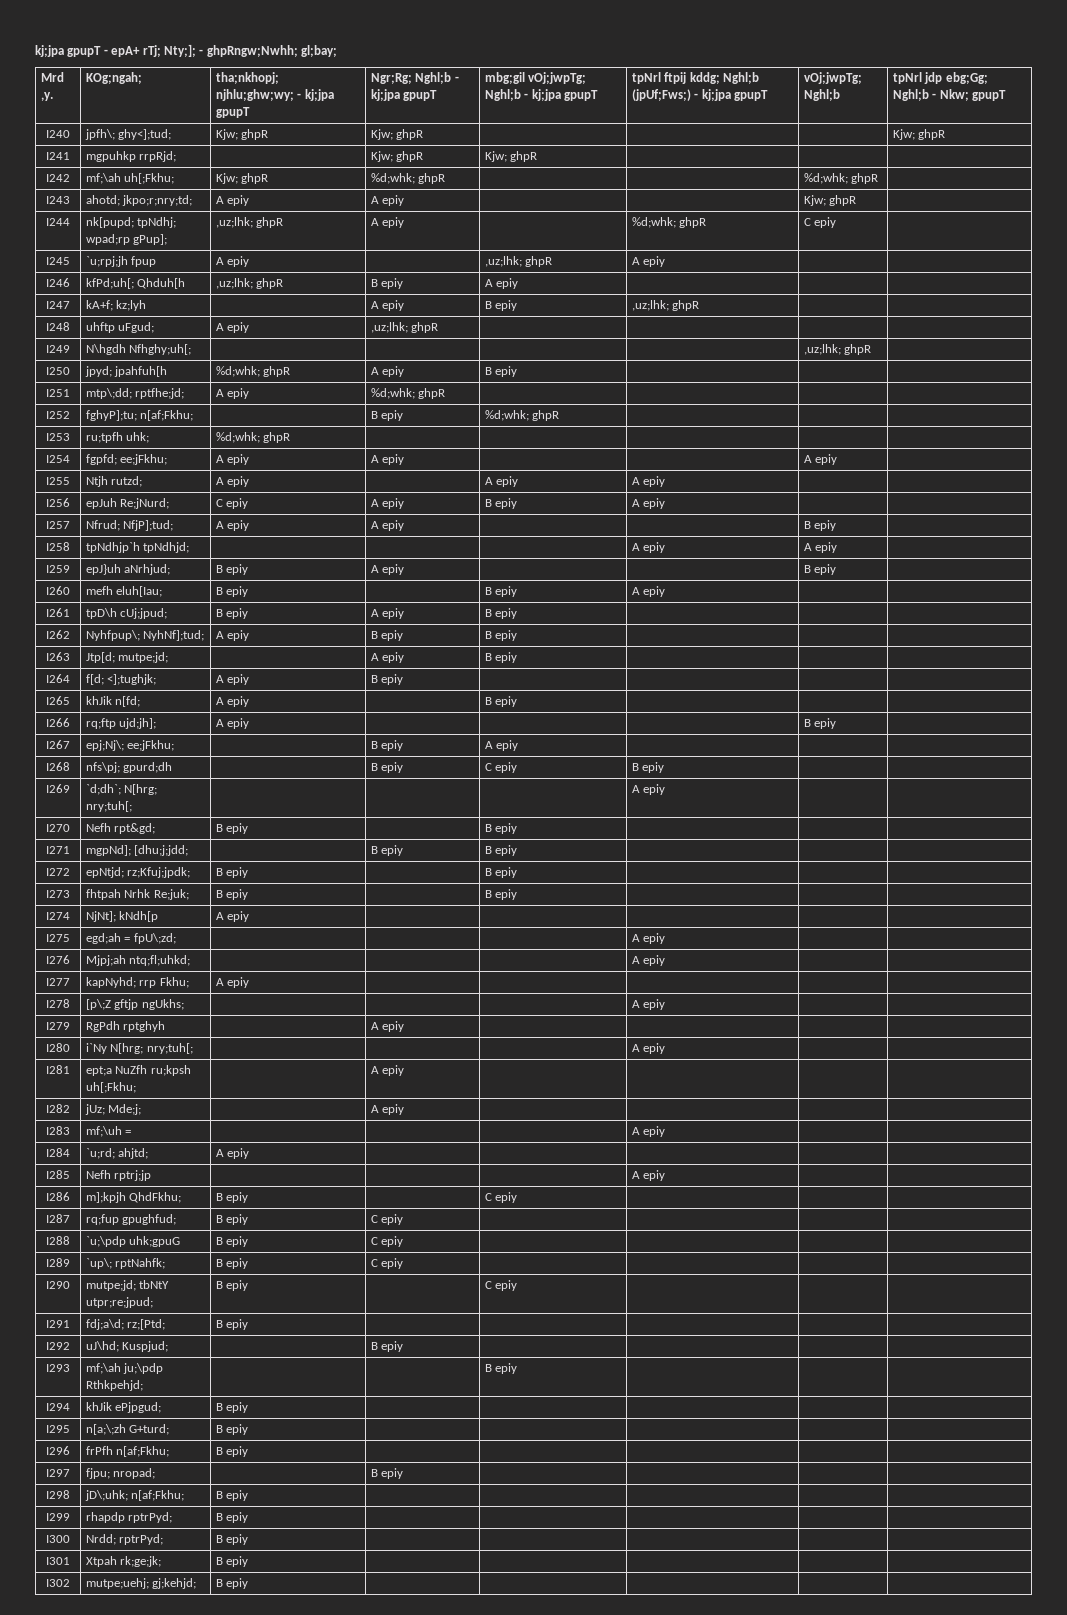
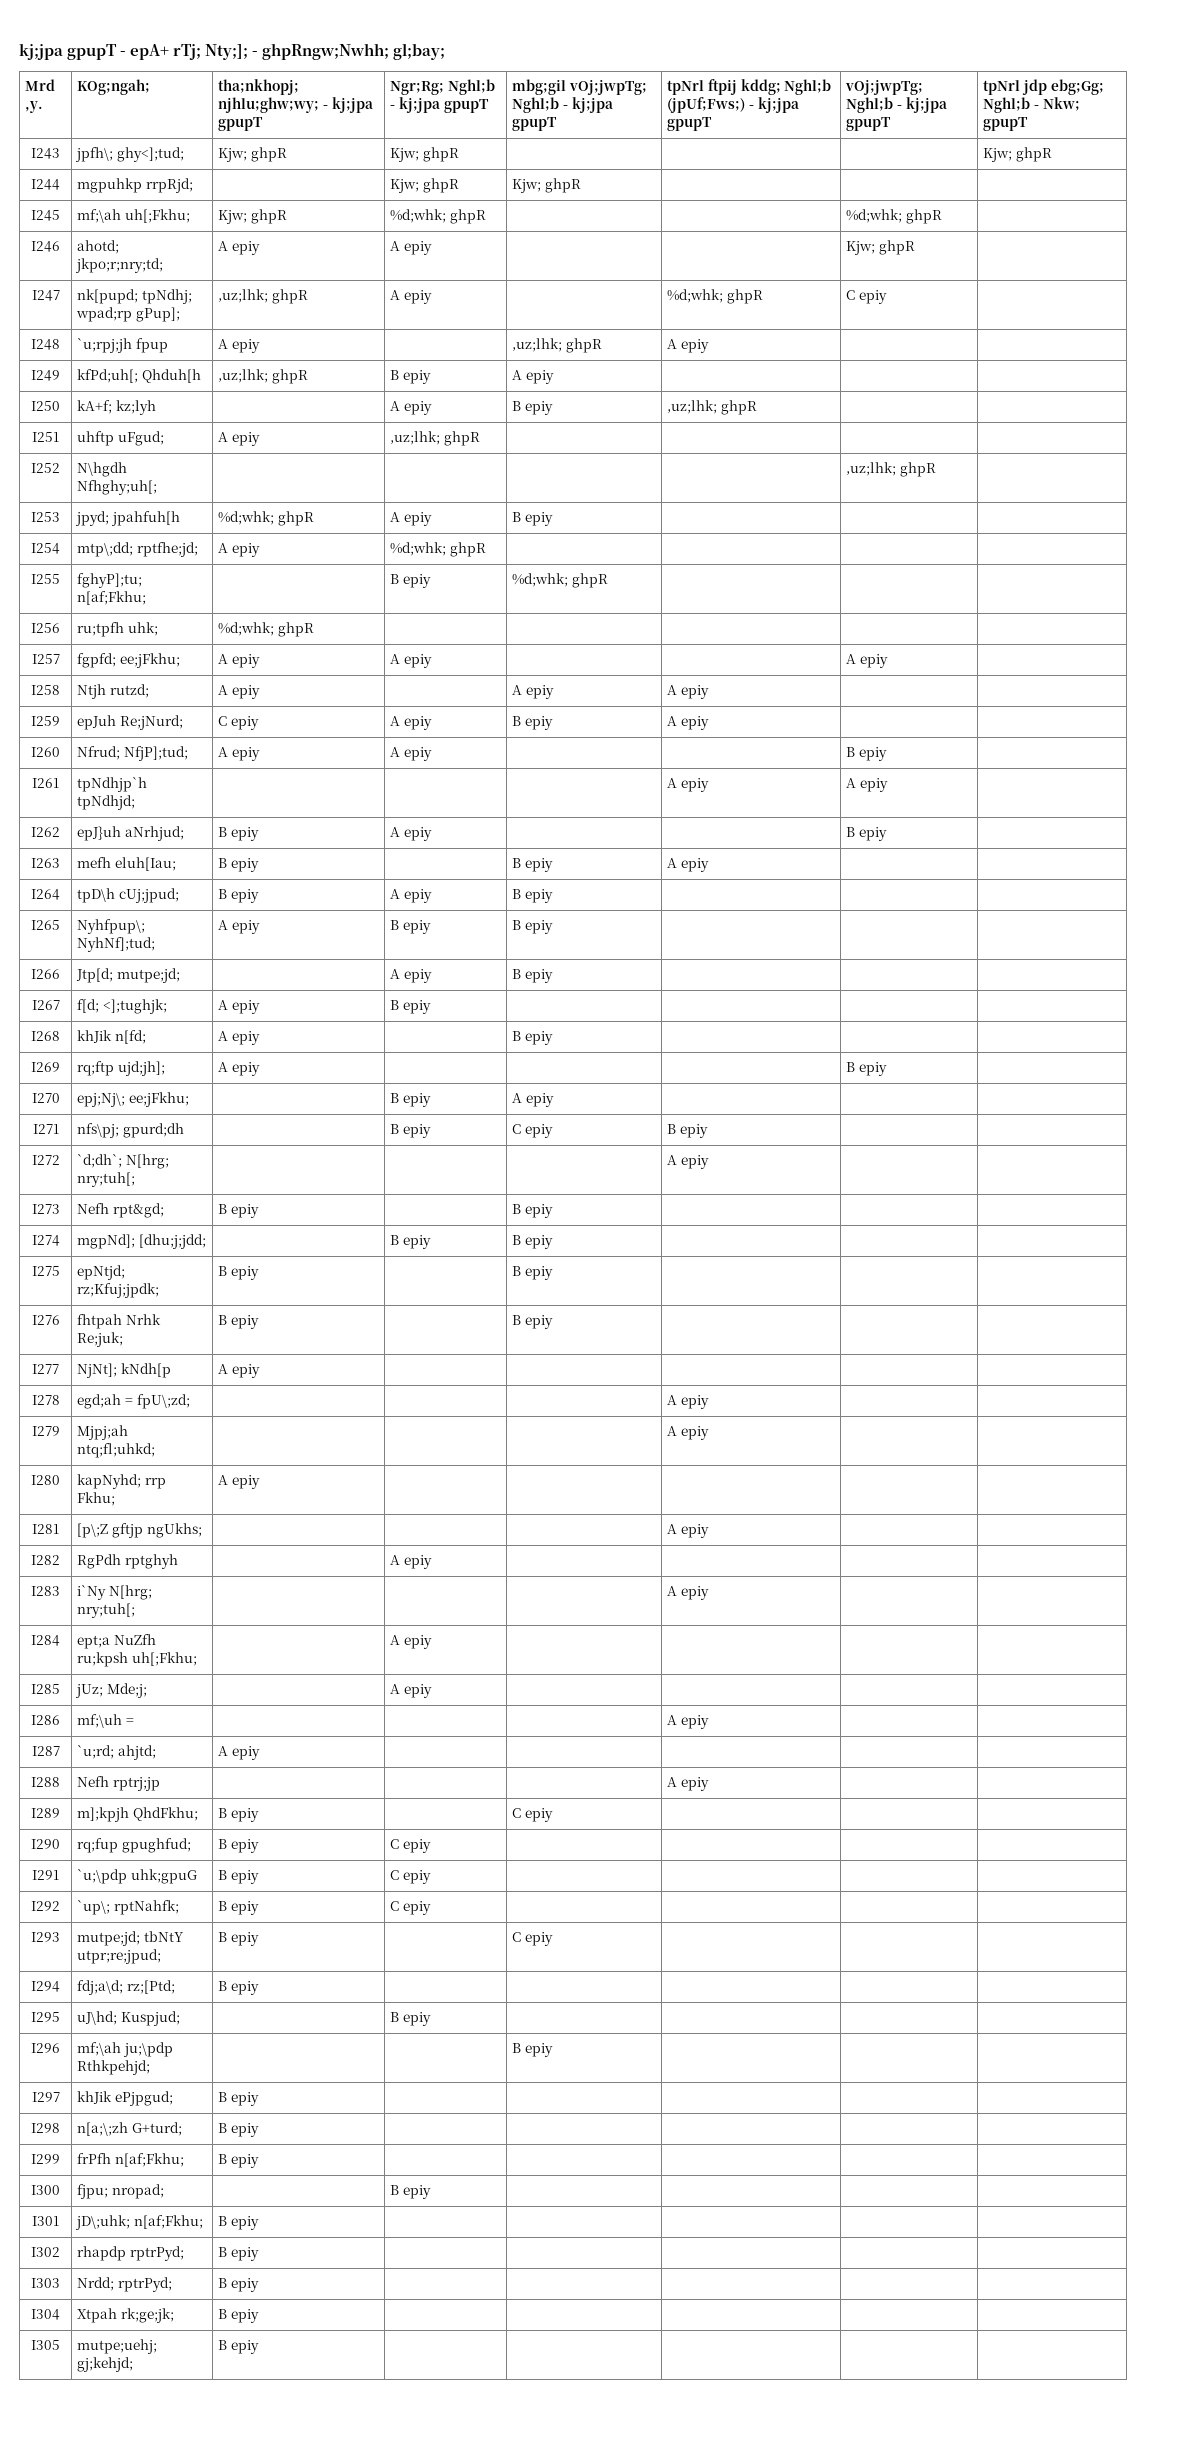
- Mrd ,y. | KOg;ngah; | tha;nkhopj; njhlu;ghw;wy; - kj;jpa gpupT | Ngr;Rg; Nghl;b - kj;jpa gpupT | mbg;gil vOj;jwpTg; Nghl;b - kj;jpa gpupT | tpNrl ftpij kddg; Nghl;b (jpUf;Fws;) - kj;jpa gpupT | vOj;jwpTg; Nghl;b | tpNrl jdp ebg;Gg; Nghl;b - Nkw; gpupT
+ Mrd ,y. | KOg;ngah; | tha;nkhopj; njhlu;ghw;wy; - kj;jpa gpupT | Ngr;Rg; Nghl;b - kj;jpa gpupT | mbg;gil vOj;jwpTg; Nghl;b - kj;jpa gpupT | tpNrl ftpij kddg; Nghl;b (jpUf;Fws;) - kj;jpa gpupT | vOj;jwpTg; Nghl;b - kj;jpa gpupT | tpNrl jdp ebg;Gg; Nghl;b - Nkw; gpupT
- I240 | jpfh\; ghy<];tud; | Kjw; ghpR | Kjw; ghpR | | | | Kjw; ghpR
+ I243 | jpfh\; ghy<];tud; | Kjw; ghpR | Kjw; ghpR | | | | Kjw; ghpR
- I241 | mgpuhkp rrpRjd; | | Kjw; ghpR | Kjw; ghpR | | |
+ I244 | mgpuhkp rrpRjd; | | Kjw; ghpR | Kjw; ghpR | | |
- I242 | mf;\ah uh[;Fkhu; | Kjw; ghpR | %d;whk; ghpR | | | %d;whk; ghpR |
+ I245 | mf;\ah uh[;Fkhu; | Kjw; ghpR | %d;whk; ghpR | | | %d;whk; ghpR |
- I243 | ahotd; jkpo;r;nry;td; | A epiy | A epiy | | | Kjw; ghpR |
+ I246 | ahotd; jkpo;r;nry;td; | A epiy | A epiy | | | Kjw; ghpR |
- I244 | nk[pupd; tpNdhj; wpad;rp gPup]; | ,uz;lhk; ghpR | A epiy | | %d;whk; ghpR | C epiy |
+ I247 | nk[pupd; tpNdhj; wpad;rp gPup]; | ,uz;lhk; ghpR | A epiy | | %d;whk; ghpR | C epiy |
- I245 | `u;rpj;jh fpup | A epiy | | ,uz;lhk; ghpR | A epiy | |
+ I248 | `u;rpj;jh fpup | A epiy | | ,uz;lhk; ghpR | A epiy | |
- I246 | kfPd;uh[; Qhduh[h | ,uz;lhk; ghpR | B epiy | A epiy | | |
+ I249 | kfPd;uh[; Qhduh[h | ,uz;lhk; ghpR | B epiy | A epiy | | |
- I247 | kA+f; kz;lyh | | A epiy | B epiy | ,uz;lhk; ghpR | |
+ I250 | kA+f; kz;lyh | | A epiy | B epiy | ,uz;lhk; ghpR | |
- I248 | uhftp uFgud; | A epiy | ,uz;lhk; ghpR | | | |
+ I251 | uhftp uFgud; | A epiy | ,uz;lhk; ghpR | | | |
- I249 | N\hgdh Nfhghy;uh[; | | | | | ,uz;lhk; ghpR |
+ I252 | N\hgdh Nfhghy;uh[; | | | | | ,uz;lhk; ghpR |
- I250 | jpyd; jpahfuh[h | %d;whk; ghpR | A epiy | B epiy | | |
+ I253 | jpyd; jpahfuh[h | %d;whk; ghpR | A epiy | B epiy | | |
- I251 | mtp\;dd; rptfhe;jd; | A epiy | %d;whk; ghpR | | | |
+ I254 | mtp\;dd; rptfhe;jd; | A epiy | %d;whk; ghpR | | | |
- I252 | fghyP];tu; n[af;Fkhu; | | B epiy | %d;whk; ghpR | | |
+ I255 | fghyP];tu; n[af;Fkhu; | | B epiy | %d;whk; ghpR | | |
- I253 | ru;tpfh uhk; | %d;whk; ghpR | | | | |
+ I256 | ru;tpfh uhk; | %d;whk; ghpR | | | | |
- I254 | fgpfd; ee;jFkhu; | A epiy | A epiy | | | A epiy |
+ I257 | fgpfd; ee;jFkhu; | A epiy | A epiy | | | A epiy |
- I255 | Ntjh rutzd; | A epiy | | A epiy | A epiy | |
+ I258 | Ntjh rutzd; | A epiy | | A epiy | A epiy | |
- I256 | epJuh Re;jNurd; | C epiy | A epiy | B epiy | A epiy | |
+ I259 | epJuh Re;jNurd; | C epiy | A epiy | B epiy | A epiy | |
- I257 | Nfrud; NfjP];tud; | A epiy | A epiy | | | B epiy |
+ I260 | Nfrud; NfjP];tud; | A epiy | A epiy | | | B epiy |
- I258 | tpNdhjp`h tpNdhjd; | | | | A epiy | A epiy |
+ I261 | tpNdhjp`h tpNdhjd; | | | | A epiy | A epiy |
- I259 | epJ}uh aNrhjud; | B epiy | A epiy | | | B epiy |
+ I262 | epJ}uh aNrhjud; | B epiy | A epiy | | | B epiy |
- I260 | mefh eluh[Iau; | B epiy | | B epiy | A epiy | |
+ I263 | mefh eluh[Iau; | B epiy | | B epiy | A epiy | |
- I261 | tpD\h cUj;jpud; | B epiy | A epiy | B epiy | | |
+ I264 | tpD\h cUj;jpud; | B epiy | A epiy | B epiy | | |
- I262 | Nyhfpup\; NyhNf];tud; | A epiy | B epiy | B epiy | | |
+ I265 | Nyhfpup\; NyhNf];tud; | A epiy | B epiy | B epiy | | |
- I263 | Jtp[d; mutpe;jd; | | A epiy | B epiy | | |
+ I266 | Jtp[d; mutpe;jd; | | A epiy | B epiy | | |
- I264 | f[d; <];tughjk; | A epiy | B epiy | | | |
+ I267 | f[d; <];tughjk; | A epiy | B epiy | | | |
- I265 | khJik n[fd; | A epiy | | B epiy | | |
+ I268 | khJik n[fd; | A epiy | | B epiy | | |
- I266 | rq;ftp ujd;jh]; | A epiy | | | | B epiy |
+ I269 | rq;ftp ujd;jh]; | A epiy | | | | B epiy |
- I267 | epj;Nj\; ee;jFkhu; | | B epiy | A epiy | | |
+ I270 | epj;Nj\; ee;jFkhu; | | B epiy | A epiy | | |
- I268 | nfs\pj; gpurd;dh | | B epiy | C epiy | B epiy | |
+ I271 | nfs\pj; gpurd;dh | | B epiy | C epiy | B epiy | |
- I269 | `d;dh`; N[hrg; nry;tuh[; | | | | A epiy | |
+ I272 | `d;dh`; N[hrg; nry;tuh[; | | | | A epiy | |
- I270 | Nefh rpt&gd; | B epiy | | B epiy | | |
+ I273 | Nefh rpt&gd; | B epiy | | B epiy | | |
- I271 | mgpNd]; [dhu;j;jdd; | | B epiy | B epiy | | |
+ I274 | mgpNd]; [dhu;j;jdd; | | B epiy | B epiy | | |
- I272 | epNtjd; rz;Kfuj;jpdk; | B epiy | | B epiy | | |
+ I275 | epNtjd; rz;Kfuj;jpdk; | B epiy | | B epiy | | |
- I273 | fhtpah Nrhk Re;juk; | B epiy | | B epiy | | |
+ I276 | fhtpah Nrhk Re;juk; | B epiy | | B epiy | | |
- I274 | NjNt]; kNdh[p | A epiy | | | | |
+ I277 | NjNt]; kNdh[p | A epiy | | | | |
- I275 | egd;ah = fpU\;zd; | | | | A epiy | |
+ I278 | egd;ah = fpU\;zd; | | | | A epiy | |
- I276 | Mjpj;ah ntq;fl;uhkd; | | | | A epiy | |
+ I279 | Mjpj;ah ntq;fl;uhkd; | | | | A epiy | |
- I277 | kapNyhd; rrp Fkhu; | A epiy | | | | |
+ I280 | kapNyhd; rrp Fkhu; | A epiy | | | | |
- I278 | [p\;Z gftjp ngUkhs; | | | | A epiy | |
+ I281 | [p\;Z gftjp ngUkhs; | | | | A epiy | |
- I279 | RgPdh rptghyh | | A epiy | | | |
+ I282 | RgPdh rptghyh | | A epiy | | | |
- I280 | i`Ny N[hrg; nry;tuh[; | | | | A epiy | |
+ I283 | i`Ny N[hrg; nry;tuh[; | | | | A epiy | |
- I281 | ept;a NuZfh ru;kpsh uh[;Fkhu; | | A epiy | | | |
+ I284 | ept;a NuZfh ru;kpsh uh[;Fkhu; | | A epiy | | | |
- I282 | jUz; Mde;j; | | A epiy | | | |
+ I285 | jUz; Mde;j; | | A epiy | | | |
- I283 | mf;\uh = | | | | A epiy | |
+ I286 | mf;\uh = | | | | A epiy | |
- I284 | `u;rd; ahjtd; | A epiy | | | | |
+ I287 | `u;rd; ahjtd; | A epiy | | | | |
- I285 | Nefh rptrj;jp | | | | A epiy | |
+ I288 | Nefh rptrj;jp | | | | A epiy | |
- I286 | m];kpjh QhdFkhu; | B epiy | | C epiy | | |
+ I289 | m];kpjh QhdFkhu; | B epiy | | C epiy | | |
- I287 | rq;fup gpughfud; | B epiy | C epiy | | | |
+ I290 | rq;fup gpughfud; | B epiy | C epiy | | | |
- I288 | `u;\pdp uhk;gpuG | B epiy | C epiy | | | |
+ I291 | `u;\pdp uhk;gpuG | B epiy | C epiy | | | |
- I289 | `up\; rptNahfk; | B epiy | C epiy | | | |
+ I292 | `up\; rptNahfk; | B epiy | C epiy | | | |
- I290 | mutpe;jd; tbNtY utpr;re;jpud; | B epiy | | C epiy | | |
+ I293 | mutpe;jd; tbNtY utpr;re;jpud; | B epiy | | C epiy | | |
- I291 | fdj;a\d; rz;[Ptd; | B epiy | | | | |
+ I294 | fdj;a\d; rz;[Ptd; | B epiy | | | | |
- I292 | uJ\hd; Kuspjud; | | B epiy | | | |
+ I295 | uJ\hd; Kuspjud; | | B epiy | | | |
- I293 | mf;\ah ju;\pdp Rthkpehjd; | | | B epiy | | |
+ I296 | mf;\ah ju;\pdp Rthkpehjd; | | | B epiy | | |
- I294 | khJik ePjpgud; | B epiy | | | | |
+ I297 | khJik ePjpgud; | B epiy | | | | |
- I295 | n[a;\;zh G+turd; | B epiy | | | | |
+ I298 | n[a;\;zh G+turd; | B epiy | | | | |
- I296 | frPfh n[af;Fkhu; | B epiy | | | | |
+ I299 | frPfh n[af;Fkhu; | B epiy | | | | |
- I297 | fjpu; nropad; | | B epiy | | | |
+ I300 | fjpu; nropad; | | B epiy | | | |
- I298 | jD\;uhk; n[af;Fkhu; | B epiy | | | | |
+ I301 | jD\;uhk; n[af;Fkhu; | B epiy | | | | |
- I299 | rhapdp rptrPyd; | B epiy | | | | |
+ I302 | rhapdp rptrPyd; | B epiy | | | | |
- I300 | Nrdd; rptrPyd; | B epiy | | | | |
+ I303 | Nrdd; rptrPyd; | B epiy | | | | |
- I301 | Xtpah rk;ge;jk; | B epiy | | | | |
+ I304 | Xtpah rk;ge;jk; | B epiy | | | | |
- I302 | mutpe;uehj; gj;kehjd; | B epiy | | | | |
+ I305 | mutpe;uehj; gj;kehjd; | B epiy | | | | |

